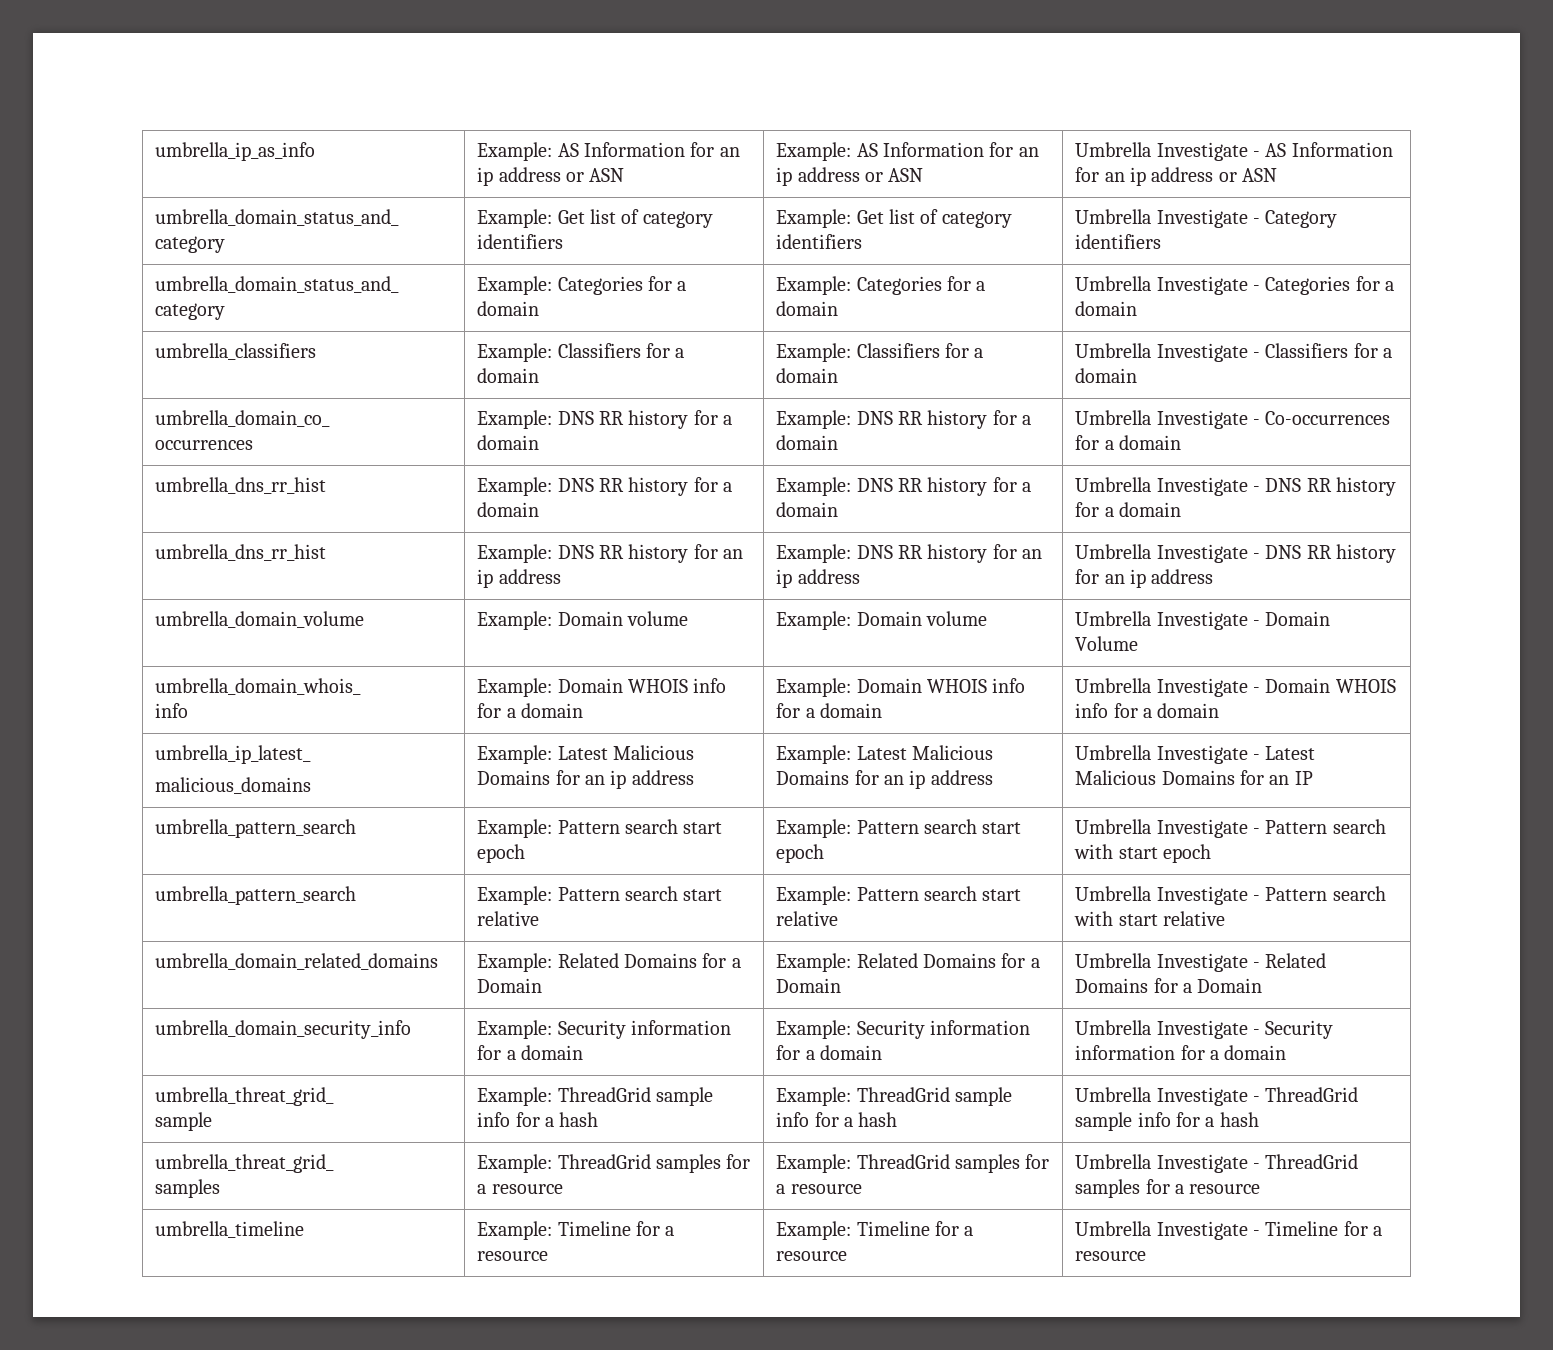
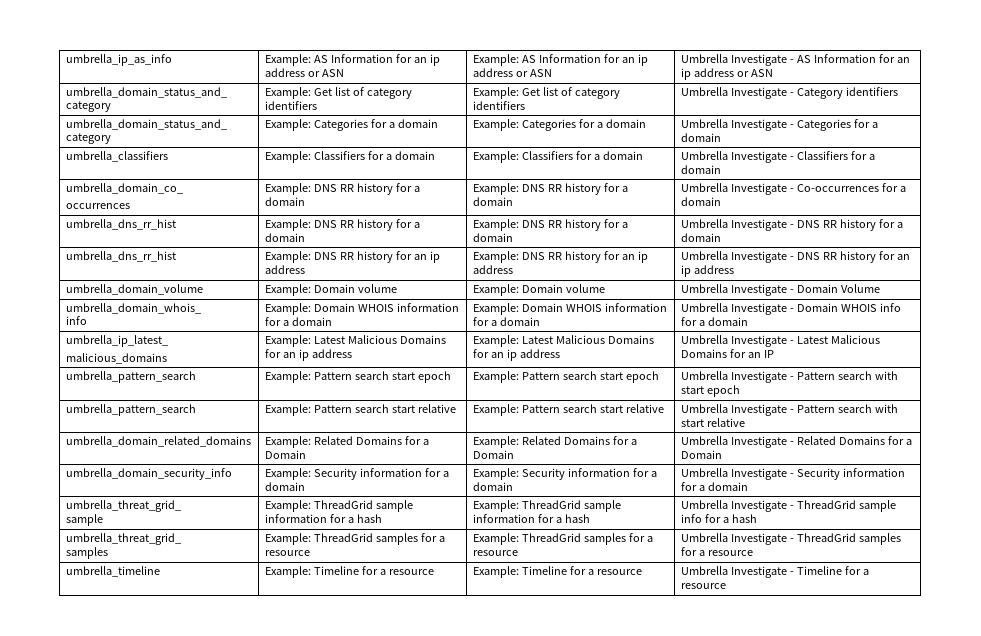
  umbrella_domain_whois_
- info | Example: Domain WHOIS info for a domain | Example: Domain WHOIS info for a domain | Umbrella Investigate - Domain WHOIS info for a domain
+ info | Example: Domain WHOIS information for a domain | Example: Domain WHOIS information for a domain | Umbrella Investigate - Domain WHOIS info for a domain
  umbrella_domain_security_info | Example: Security information for a domain | Example: Security information for a domain | Umbrella Investigate - Security information for a domain
  umbrella_threat_grid_
- sample | Example: ThreadGrid sample info for a hash | Example: ThreadGrid sample info for a hash | Umbrella Investigate - ThreadGrid sample info for a hash
+ sample | Example: ThreadGrid sample information for a hash | Example: ThreadGrid sample information for a hash | Umbrella Investigate - ThreadGrid sample info for a hash

